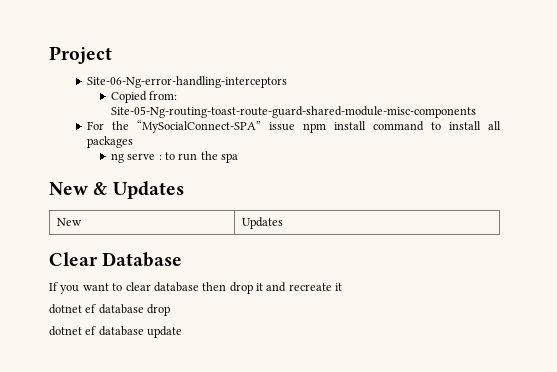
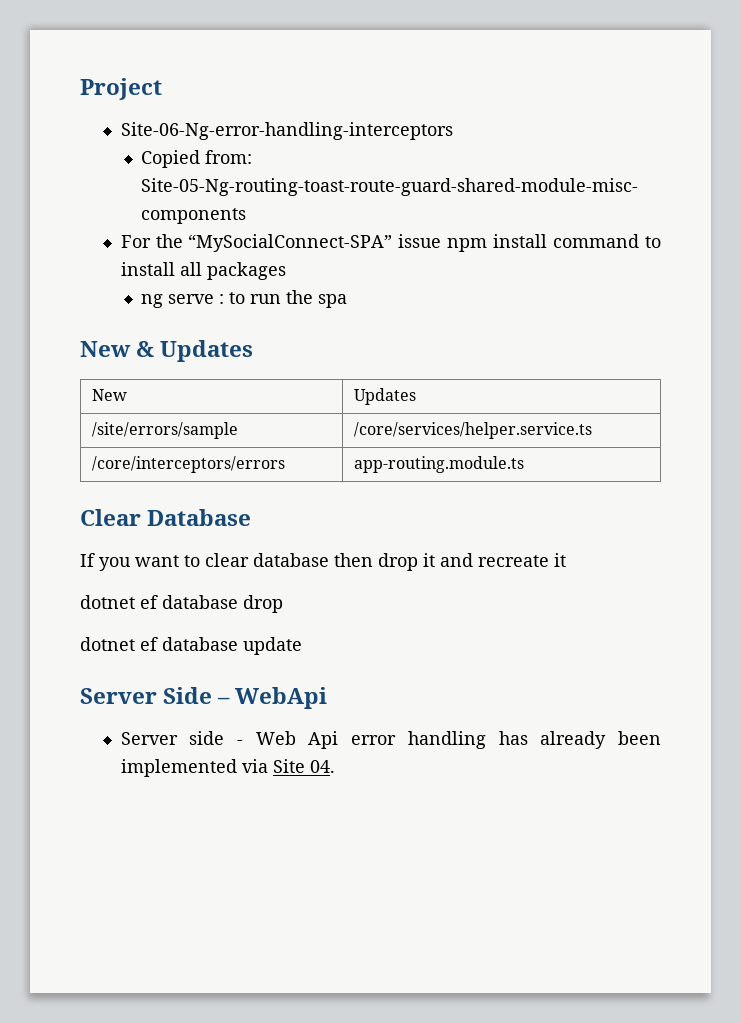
+ /site/errors/sample | /core/services/helper.service.ts
+ /core/interceptors/errors | app-routing.module.ts
+ Server Side – WebApi
+ Server side - Web Api error handling has already been implemented via Site 04.

